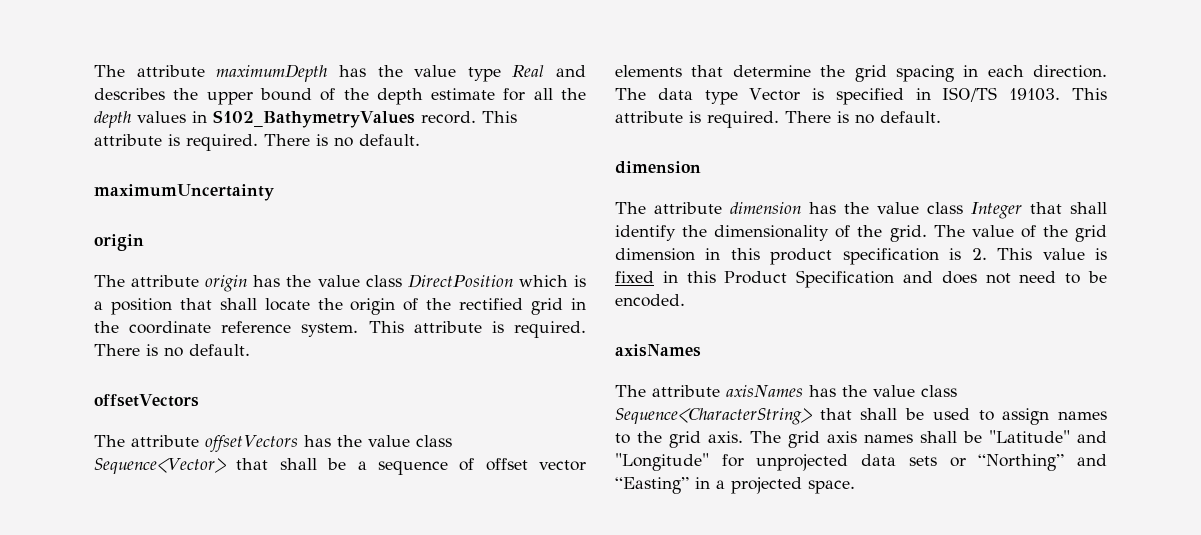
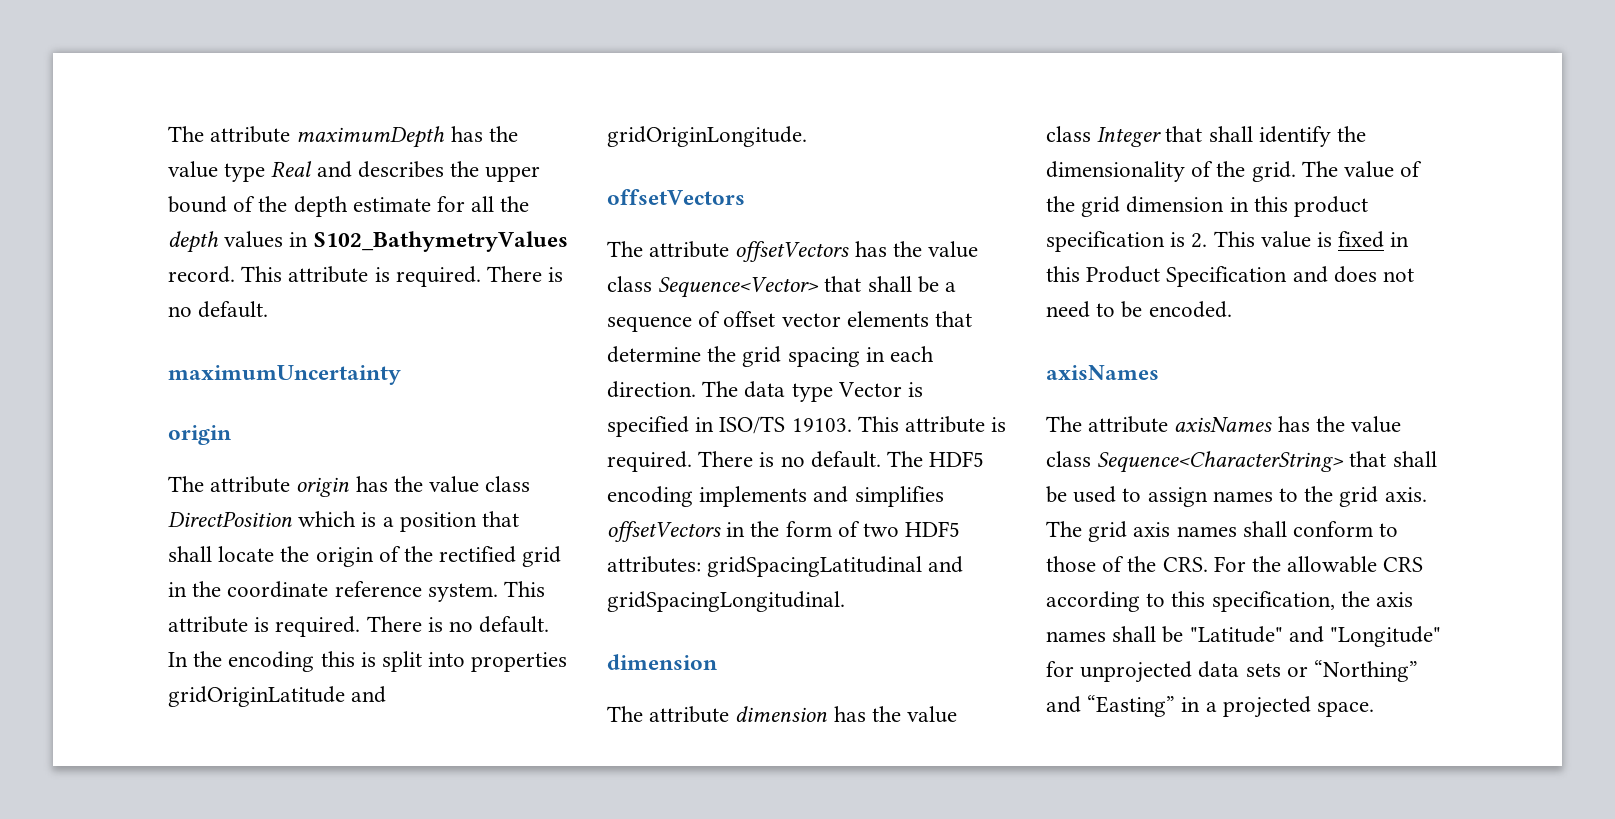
+ In the encoding this is split into properties gridOriginLatitude and gridOriginLongitude.
+ The HDF5 encoding implements and simplifies offsetVectors in the form of two HDF5 attributes: gridSpacingLatitudinal and gridSpacingLongitudinal.
- The grid axis names shall be "Latitude" and "Longitude" for unprojected data sets or “Northing” and “Easting” in a projected space.
+ The grid axis names shall conform to those of the CRS. For the allowable CRS according to this specification, the axis names shall be "Latitude" and "Longitude" for unprojected data sets or “Northing” and “Easting” in a projected space.

